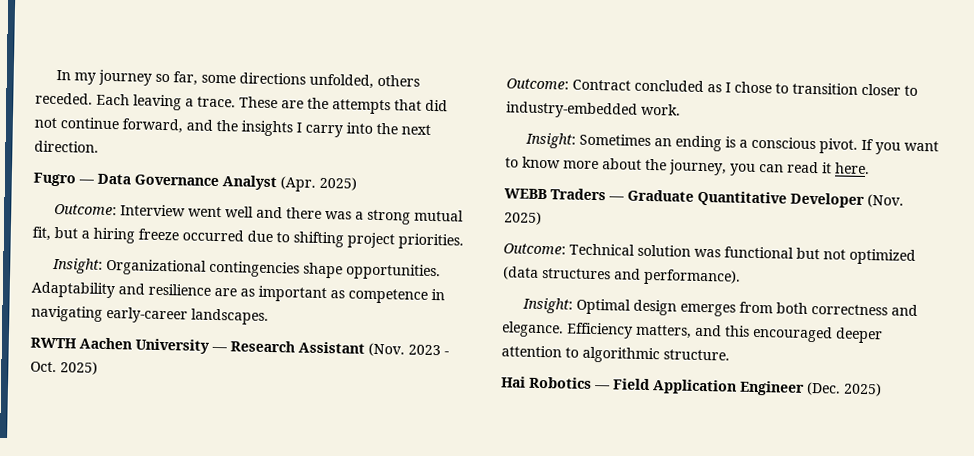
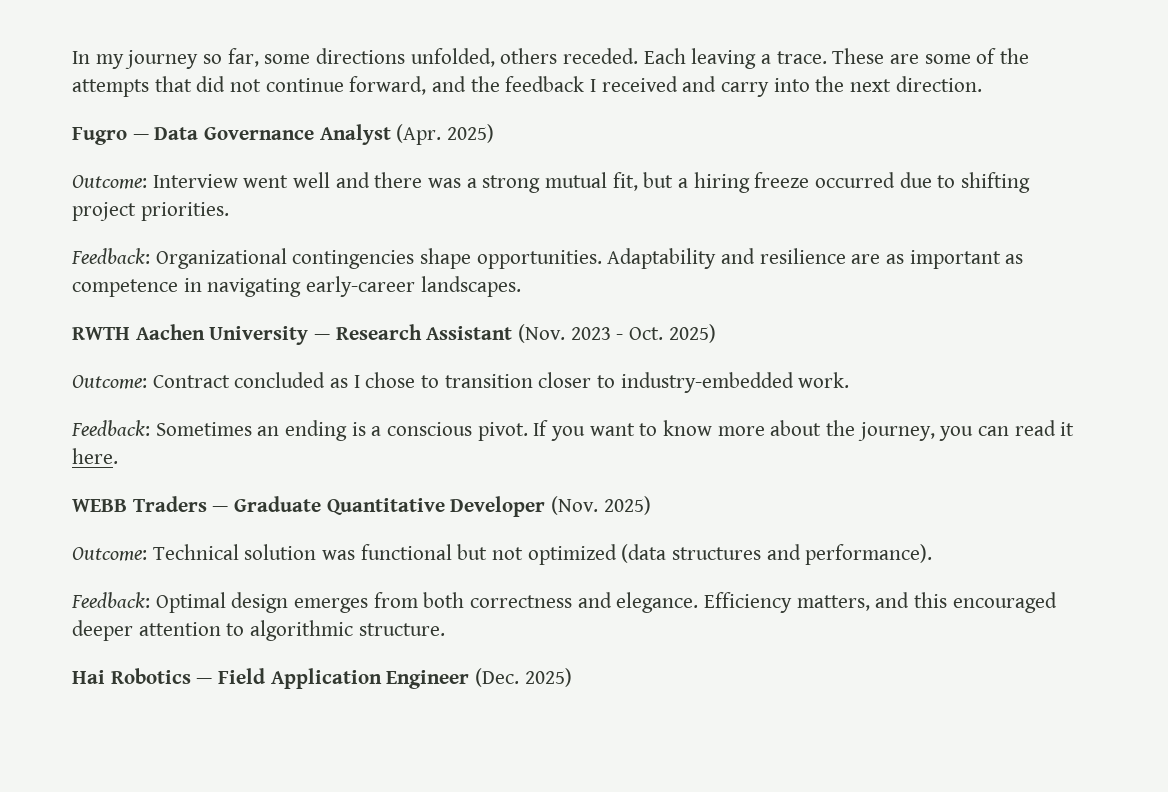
- These are the attempts that did not continue forward, and the insights I carry into the next direction.
+ These are some of the attempts that did not continue forward, and the feedback I received and carry into the next direction.
- Insight: Organizational contingencies shape opportunities.
+ Feedback: Organizational contingencies shape opportunities.
- Insight: Sometimes an ending is a conscious pivot.
+ Feedback: Sometimes an ending is a conscious pivot.
- Insight: Optimal design emerges from both correctness and elegance.
+ Feedback: Optimal design emerges from both correctness and elegance.

